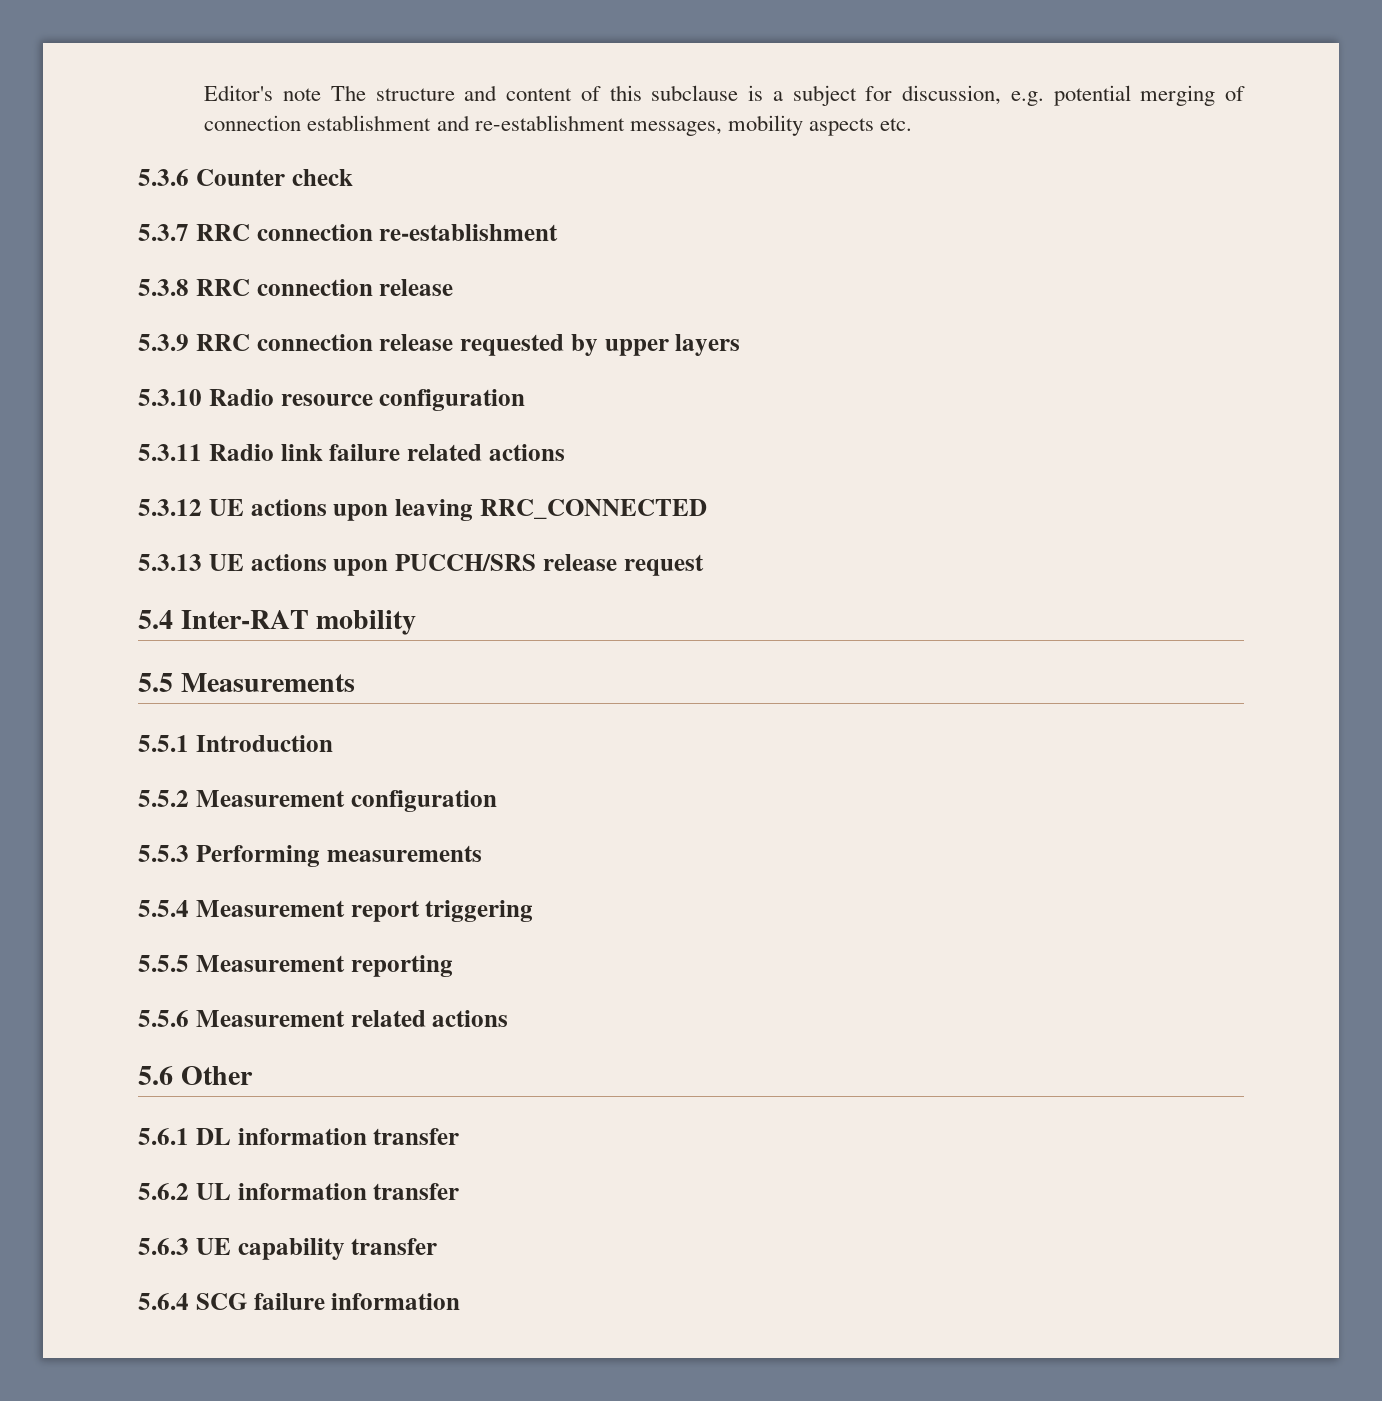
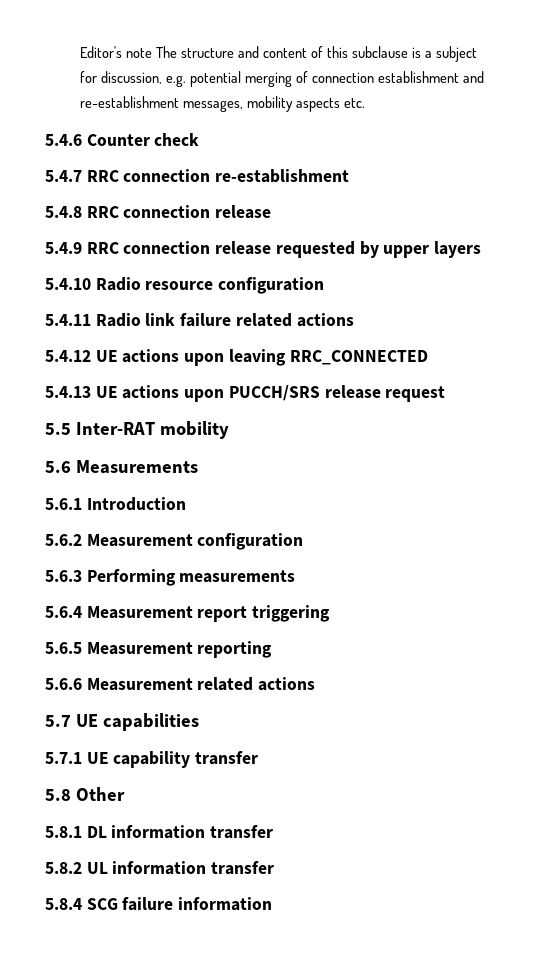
- 5.3.6 Counter check
+ 5.4.6 Counter check
- 5.3.7 RRC connection re-establishment
+ 5.4.7 RRC connection re-establishment
- 5.3.8 RRC connection release
+ 5.4.8 RRC connection release
- 5.3.9 RRC connection release requested by upper layers
+ 5.4.9 RRC connection release requested by upper layers
- 5.3.10 Radio resource configuration
+ 5.4.10 Radio resource configuration
- 5.3.11 Radio link failure related actions
+ 5.4.11 Radio link failure related actions
- 5.3.12 UE actions upon leaving RRC_CONNECTED
+ 5.4.12 UE actions upon leaving RRC_CONNECTED
- 5.3.13 UE actions upon PUCCH/SRS release request
+ 5.4.13 UE actions upon PUCCH/SRS release request
- 5.4 Inter-RAT mobility
+ 5.5 Inter-RAT mobility
- 5.5 Measurements
+ 5.6 Measurements
- 5.5.1 Introduction
+ 5.6.1 Introduction
- 5.5.2 Measurement configuration
+ 5.6.2 Measurement configuration
- 5.5.3 Performing measurements
+ 5.6.3 Performing measurements
- 5.5.4 Measurement report triggering
+ 5.6.4 Measurement report triggering
- 5.5.5 Measurement reporting
+ 5.6.5 Measurement reporting
- 5.5.6 Measurement related actions
+ 5.6.6 Measurement related actions
- 5.6 Other
+ 5.7 UE capabilities
+ 5.7.1 UE capability transfer
+ 5.8 Other
- 5.6.1 DL information transfer
+ 5.8.1 DL information transfer
- 5.6.2 UL information transfer
+ 5.8.2 UL information transfer
- 5.6.3 UE capability transfer
- 5.6.4 SCG failure information
+ 5.8.4 SCG failure information

